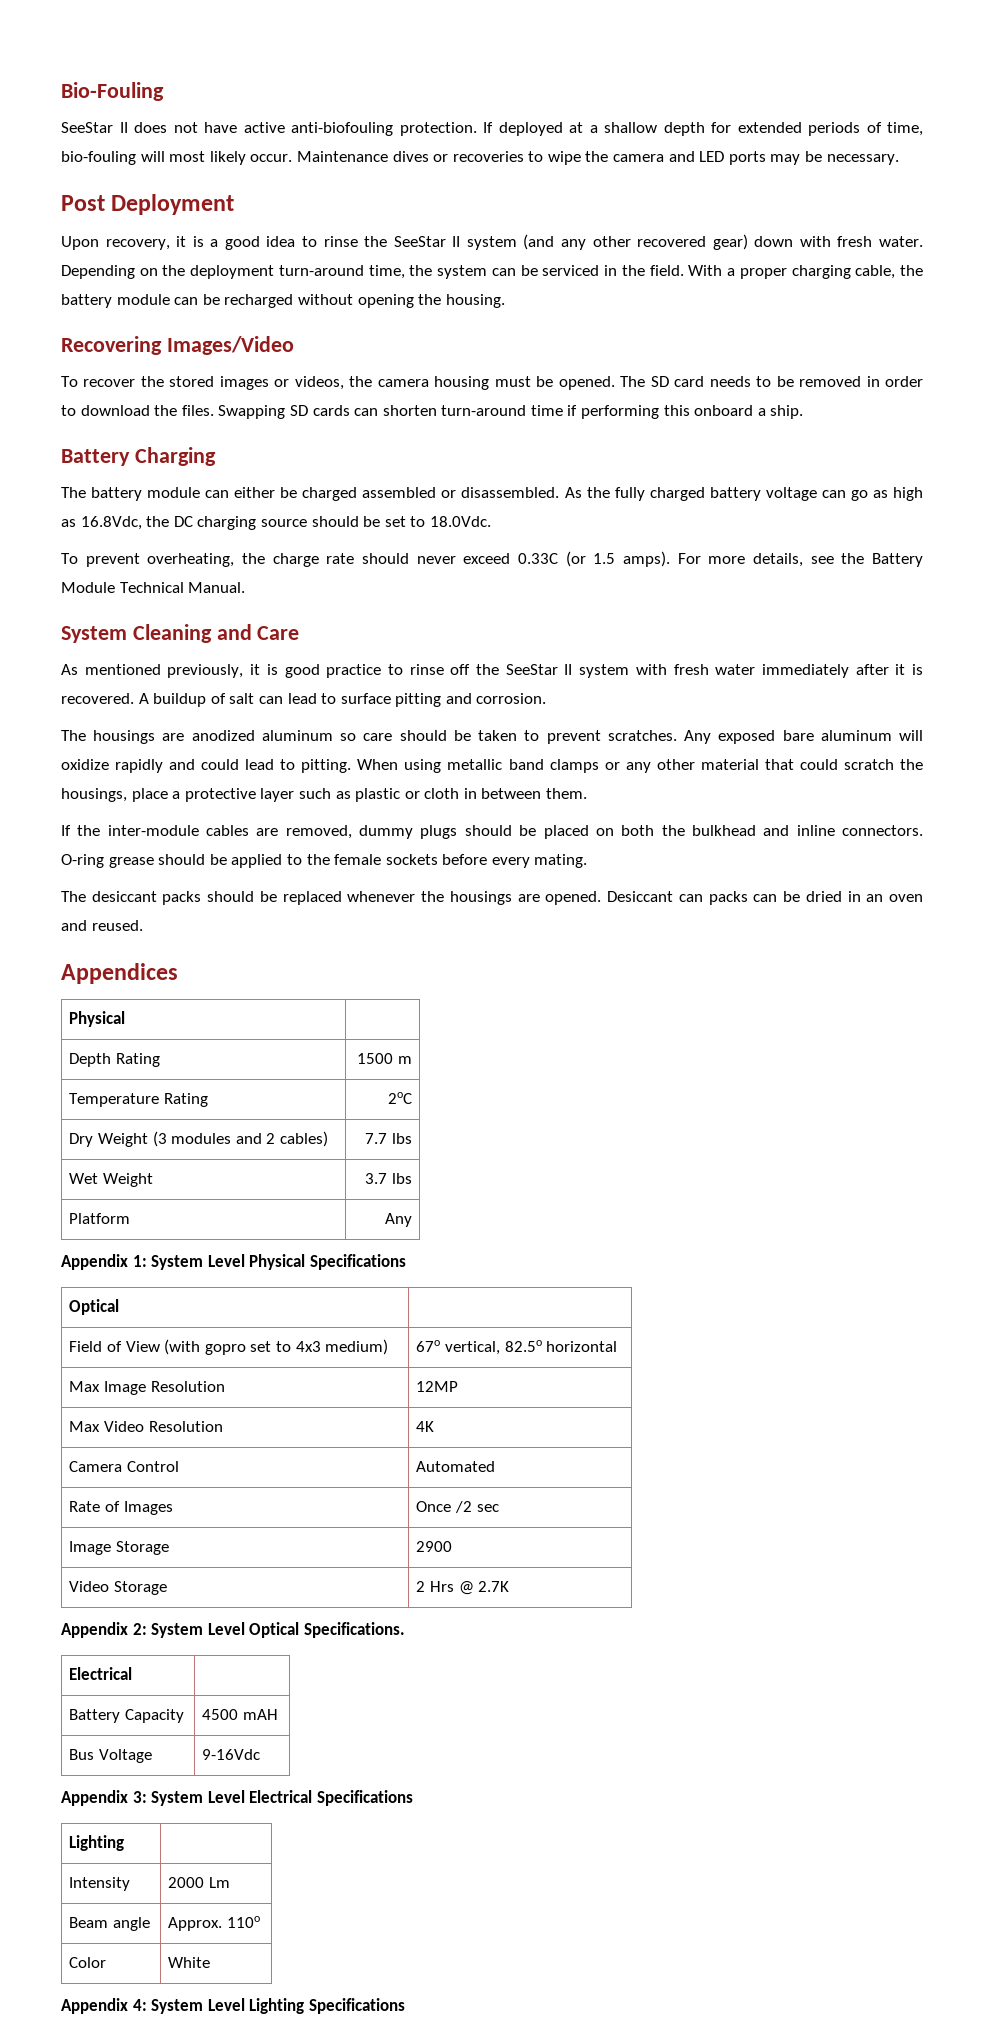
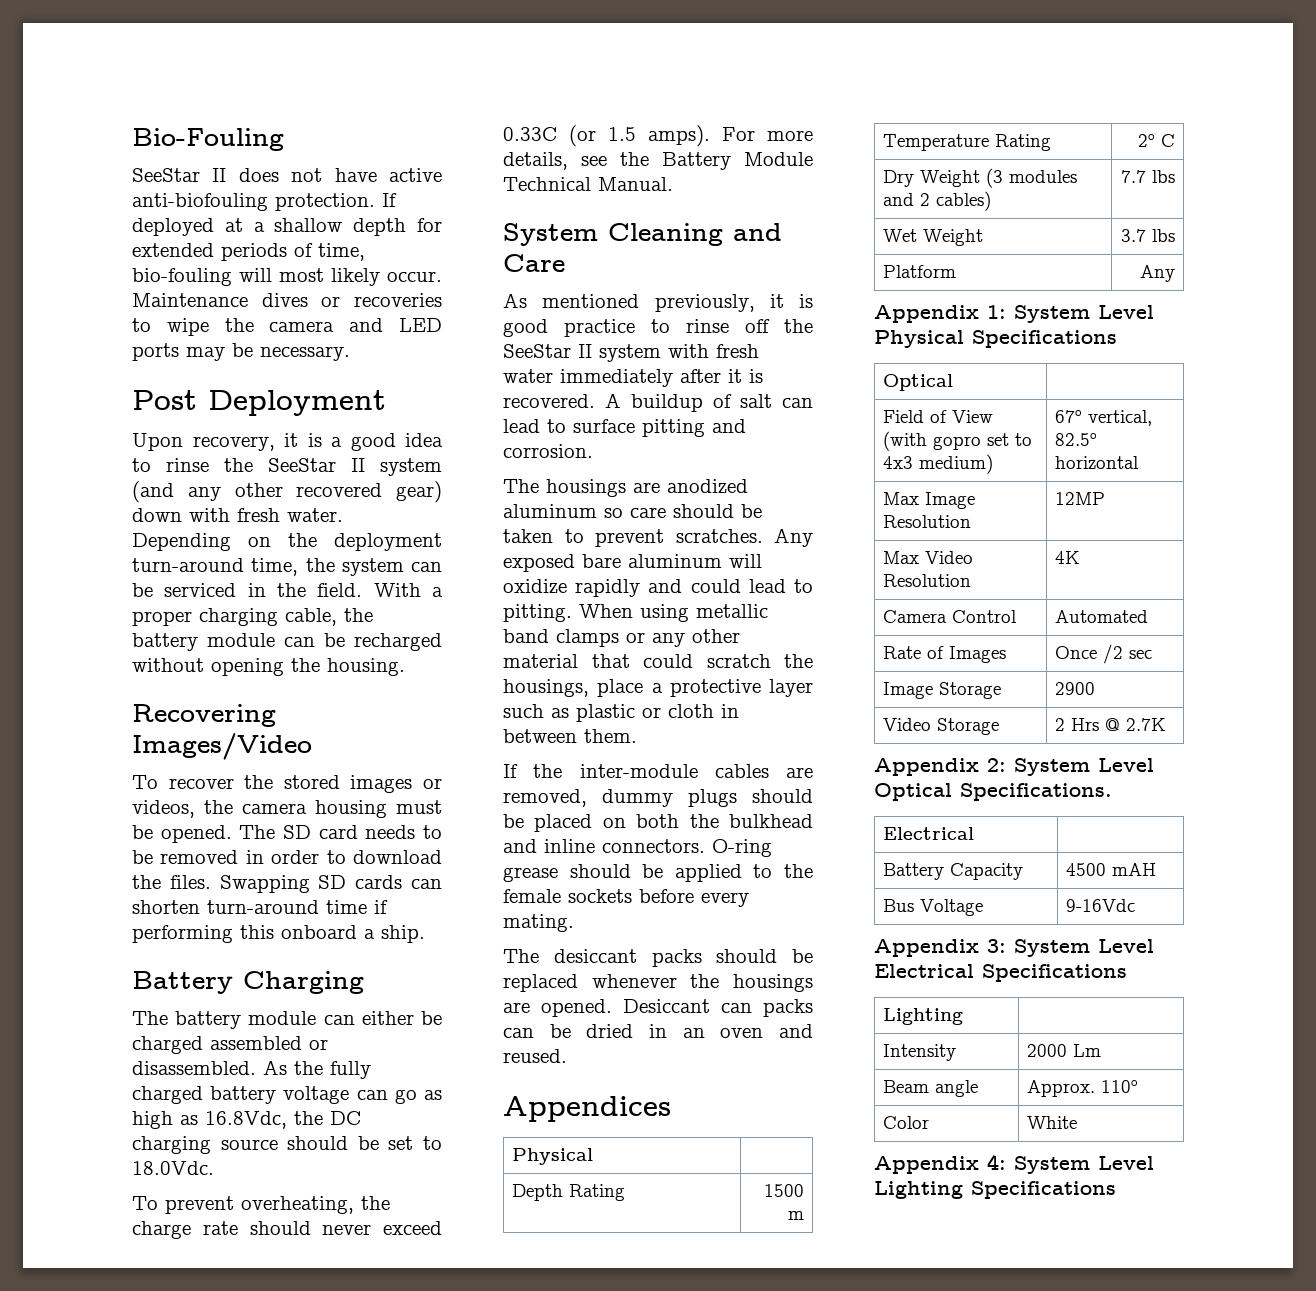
- Temperature Rating | 2oC
+ Temperature Rating | 2o C

